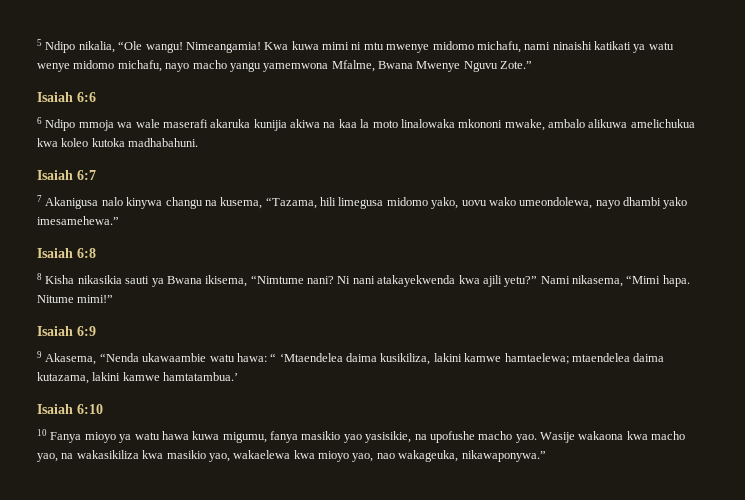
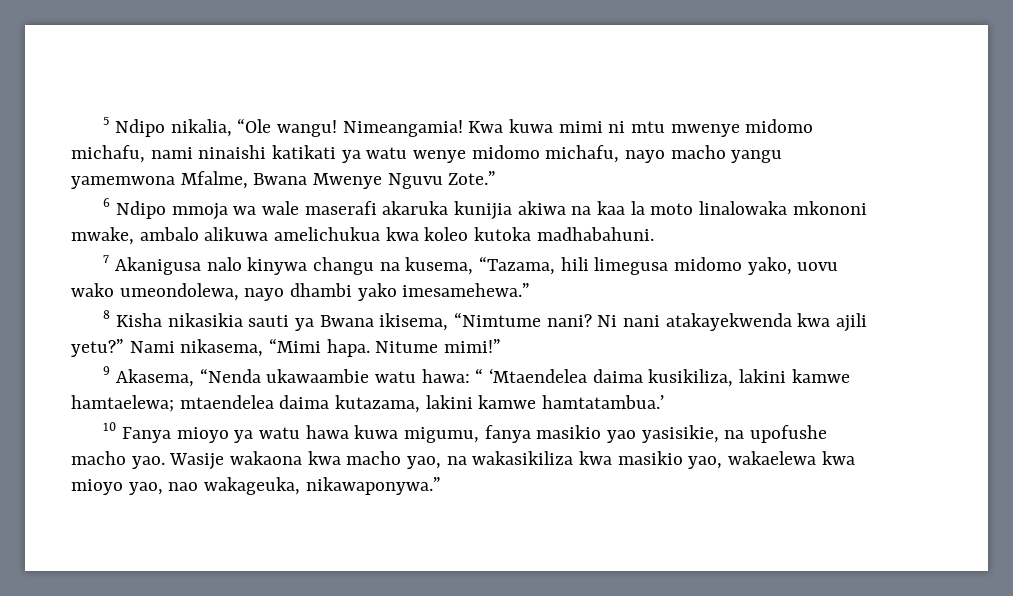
- Isaiah 6:6
- Isaiah 6:7
- Isaiah 6:8
- Isaiah 6:9
- Isaiah 6:10

